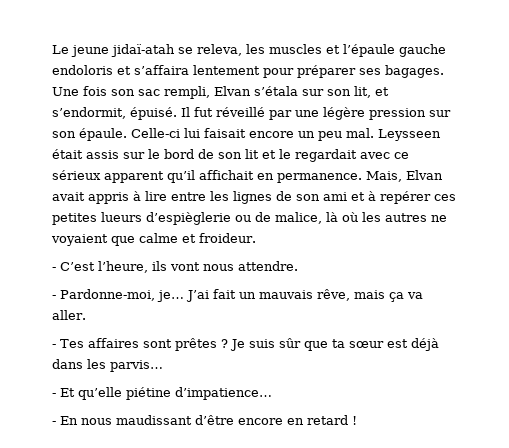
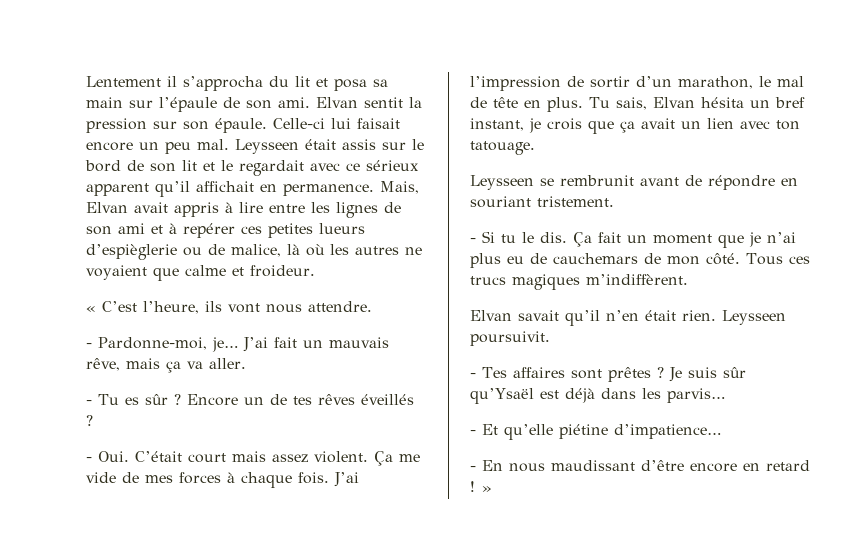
- Le jeune jidaï-atah se releva, les muscles et l’épaule gauche endoloris et s’affaira lentement pour préparer ses bagages. Une fois son sac rempli, Elvan s’étala sur son lit, et s’endormit, épuisé. Il fut réveillé par une légère pression sur son épaule.
+ Lentement il s’approcha du lit et posa sa main sur l’épaule de son ami. Elvan sentit la pression sur son épaule.
- - C’est l’heure, ils vont nous attendre.
+ « C’est l’heure, ils vont nous attendre.
+ - Tu es sûr ? Encore un de tes rêves éveillés ?
+ - Oui. C’était court mais assez violent. Ça me vide de mes forces à chaque fois. J’ai l’impression de sortir d’un marathon, le mal de tête en plus. Tu sais, Elvan hésita un bref instant, je crois que ça avait un lien avec ton tatouage.
+ Leysseen se rembrunit avant de répondre en souriant tristement.
+ - Si tu le dis. Ça fait un moment que je n’ai plus eu de cauchemars de mon côté. Tous ces trucs magiques m’indiffèrent.
+ Elvan savait qu’il n’en était rien. Leysseen poursuivit.
- Je suis sûr que ta sœur est déjà dans les parvis…
+ Je suis sûr qu’Ysaël est déjà dans les parvis…
- - En nous maudissant d’être encore en retard !
+ - En nous maudissant d’être encore en retard ! »

